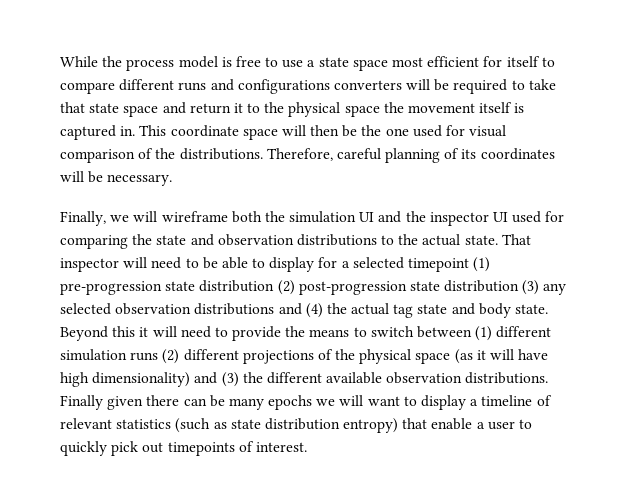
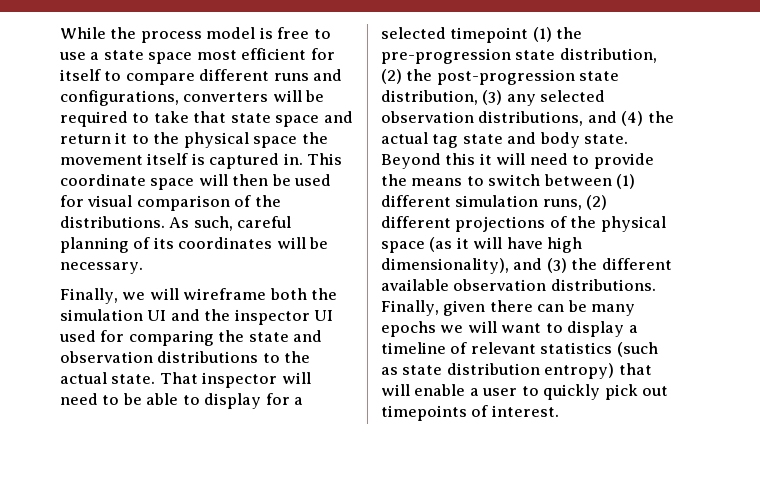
- While the process model is free to use a state space most efficient for itself to compare different runs and configurations converters will be required to take that state space and return it to the physical space the movement itself is captured in.
+ While the process model is free to use a state space most efficient for itself to compare different runs and configurations, converters will be required to take that state space and return it to the physical space the movement itself is captured in.
- This coordinate space will then be the one used for visual comparison of the distributions.
+ This coordinate space will then be used for visual comparison of the distributions.
- Therefore, careful planning of its coordinates will be necessary.
+ As such, careful planning of its coordinates will be necessary.
- That inspector will need to be able to display for a selected timepoint (1) pre-progression state distribution (2) post-progression state distribution (3) any selected observation distributions and (4) the actual tag state and body state.
+ That inspector will need to be able to display for a selected timepoint (1) the pre-progression state distribution, (2) the post-progression state distribution, (3) any selected observation distributions, and (4) the actual tag state and body state.
- Beyond this it will need to provide the means to switch between (1) different simulation runs (2) different projections of the physical space (as it will have high dimensionality) and (3) the different available observation distributions.
+ Beyond this it will need to provide the means to switch between (1) different simulation runs, (2) different projections of the physical space (as it will have high dimensionality), and (3) the different available observation distributions.
- Finally given there can be many epochs we will want to display a timeline of relevant statistics (such as state distribution entropy) that enable a user to quickly pick out timepoints of interest.
+ Finally, given there can be many epochs we will want to display a timeline of relevant statistics (such as state distribution entropy) that will enable a user to quickly pick out timepoints of interest.

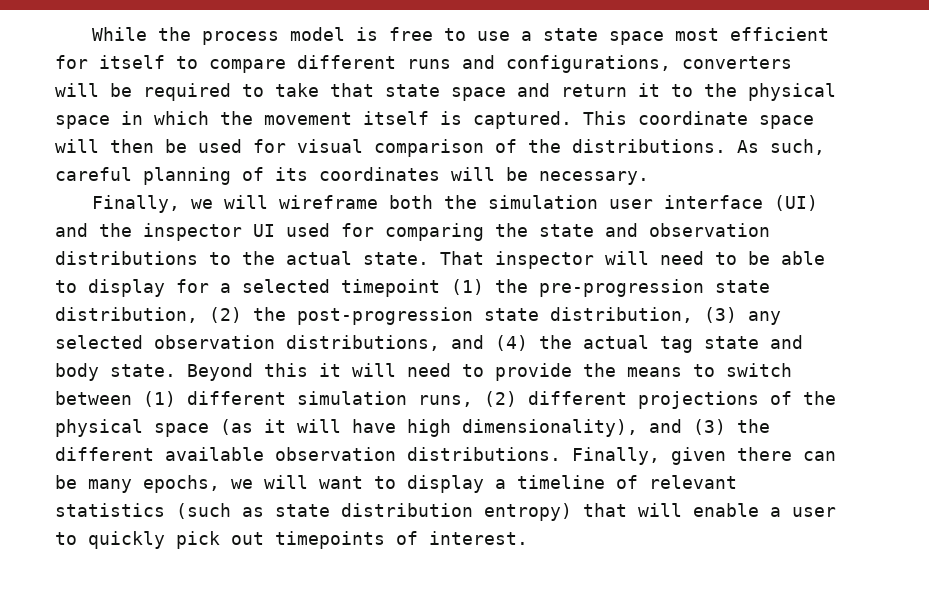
- While the process model is free to use a state space most efficient for itself to compare different runs and configurations, converters will be required to take that state space and return it to the physical space the movement itself is captured in.
+ While the process model is free to use a state space most efficient for itself to compare different runs and configurations, converters will be required to take that state space and return it to the physical space in which the movement itself is captured.
- Finally, we will wireframe both the simulation UI and the inspector UI used for comparing the state and observation distributions to the actual state.
+ Finally, we will wireframe both the simulation user interface (UI) and the inspector UI used for comparing the state and observation distributions to the actual state.
- Finally, given there can be many epochs we will want to display a timeline of relevant statistics (such as state distribution entropy) that will enable a user to quickly pick out timepoints of interest.
+ Finally, given there can be many epochs, we will want to display a timeline of relevant statistics (such as state distribution entropy) that will enable a user to quickly pick out timepoints of interest.

